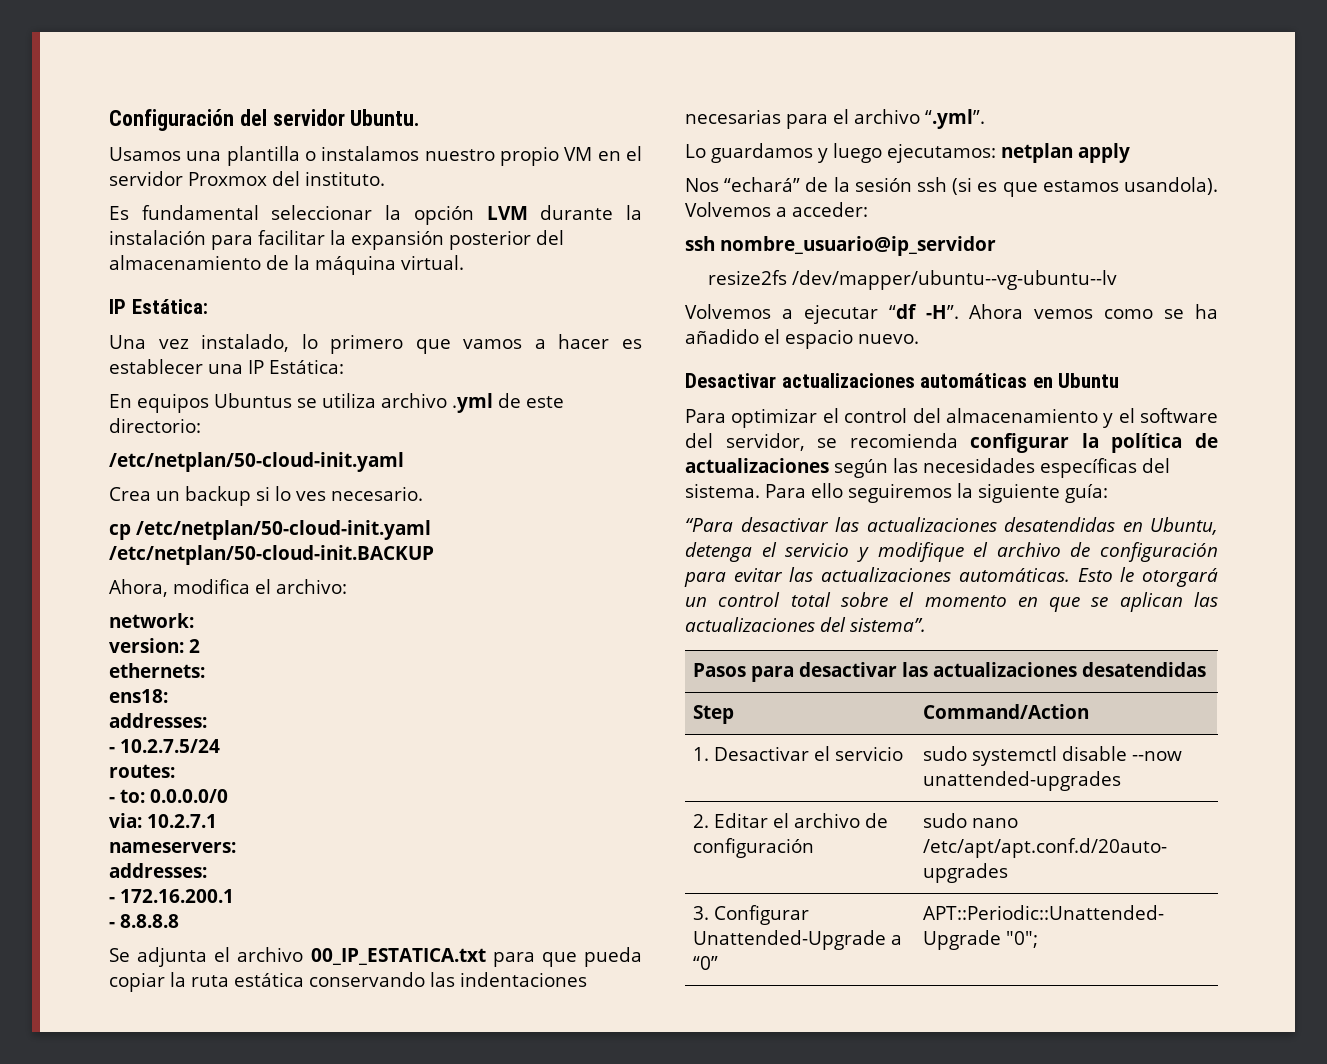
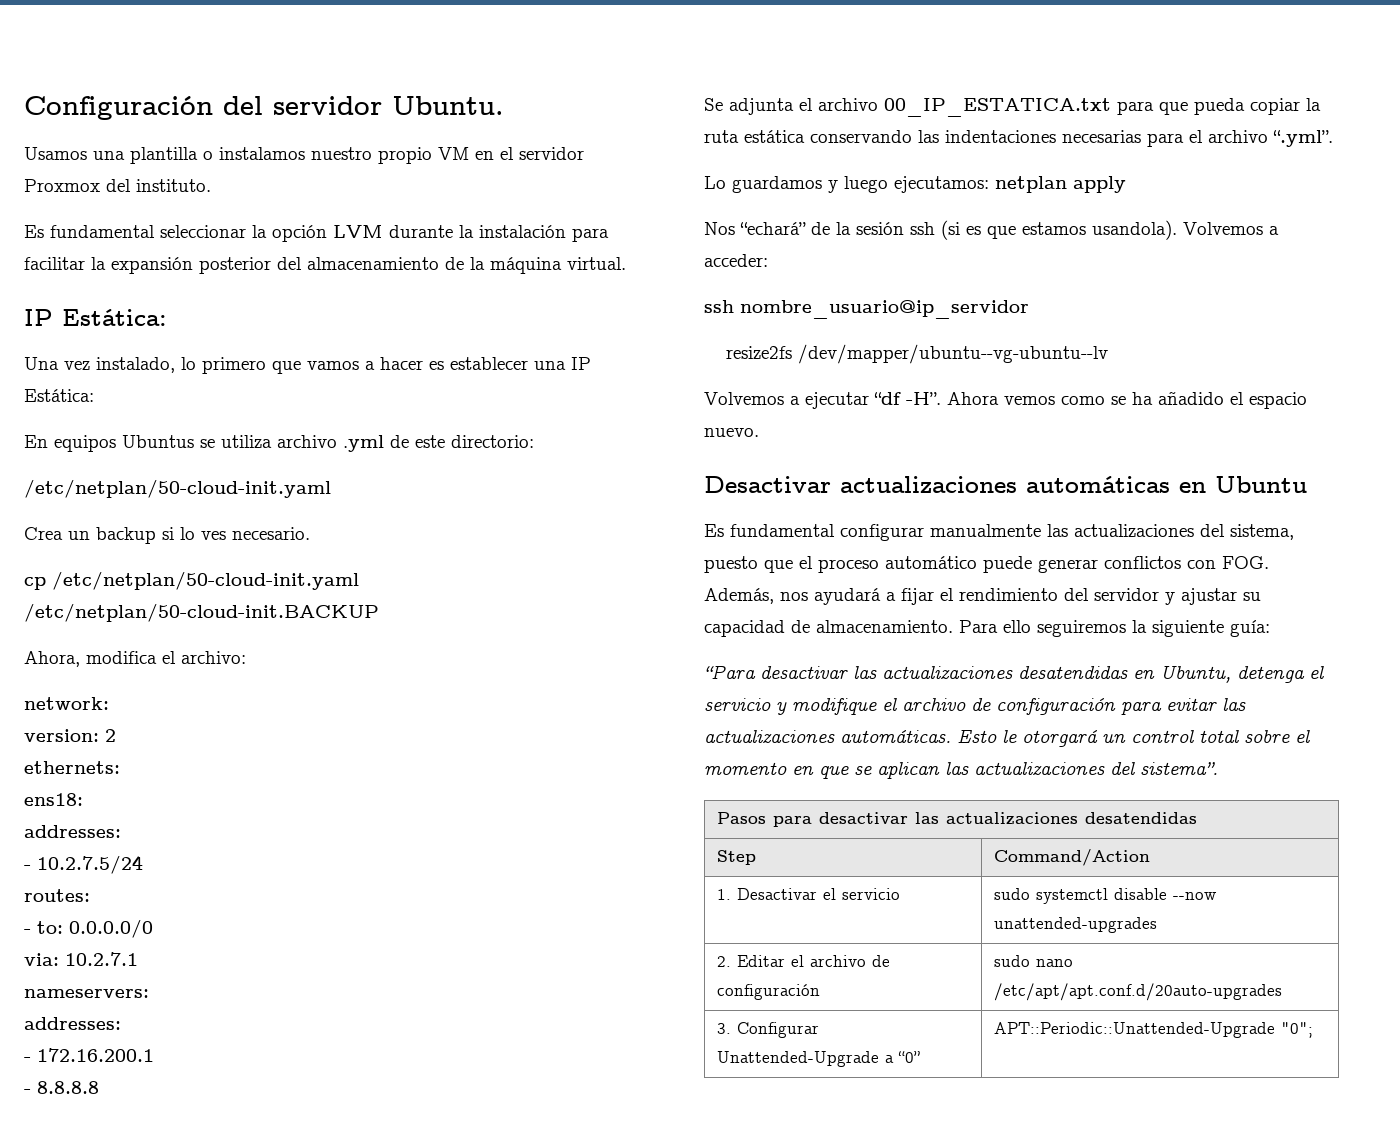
- Para optimizar el control del almacenamiento y el software del servidor, se recomienda configurar la política de actualizaciones según las necesidades específicas del sistema.
+ Es fundamental configurar manualmente las actualizaciones del sistema, puesto que el proceso automático puede generar conflictos con FOG. Además, nos ayudará a fijar el rendimiento del servidor y ajustar su capacidad de almacenamiento.

